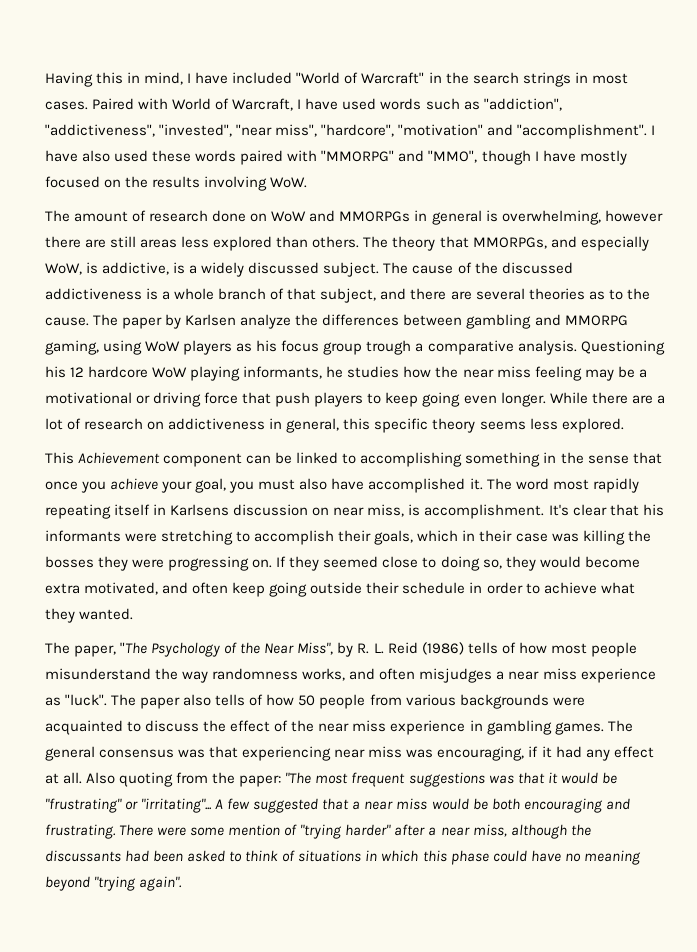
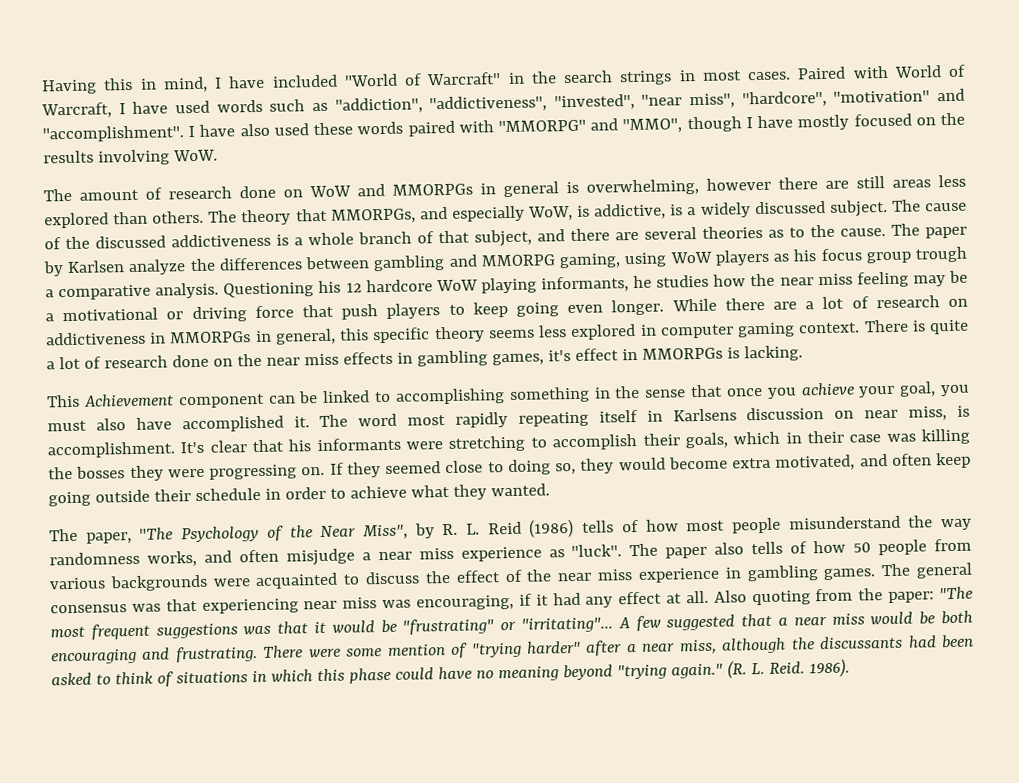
- While there are a lot of research on addictiveness in general, this specific theory seems less explored.
+ While there are a lot of research on addictiveness in MMORPGs in general, this specific theory seems less explored in computer gaming context. There is quite a lot of research done on the near miss effects in gambling games, it's effect in MMORPGs is lacking.
- The paper, "The Psychology of the Near Miss", by R. L. Reid (1986) tells of how most people misunderstand the way randomness works, and often misjudges a near miss experience as "luck".
+ The paper, "The Psychology of the Near Miss", by R. L. Reid (1986) tells of how most people misunderstand the way randomness works, and often misjudge a near miss experience as "luck".
- There were some mention of "trying harder" after a near miss, although the discussants had been asked to think of situations in which this phase could have no meaning beyond "trying again".
+ There were some mention of "trying harder" after a near miss, although the discussants had been asked to think of situations in which this phase could have no meaning beyond "trying again." (R. L. Reid. 1986).

